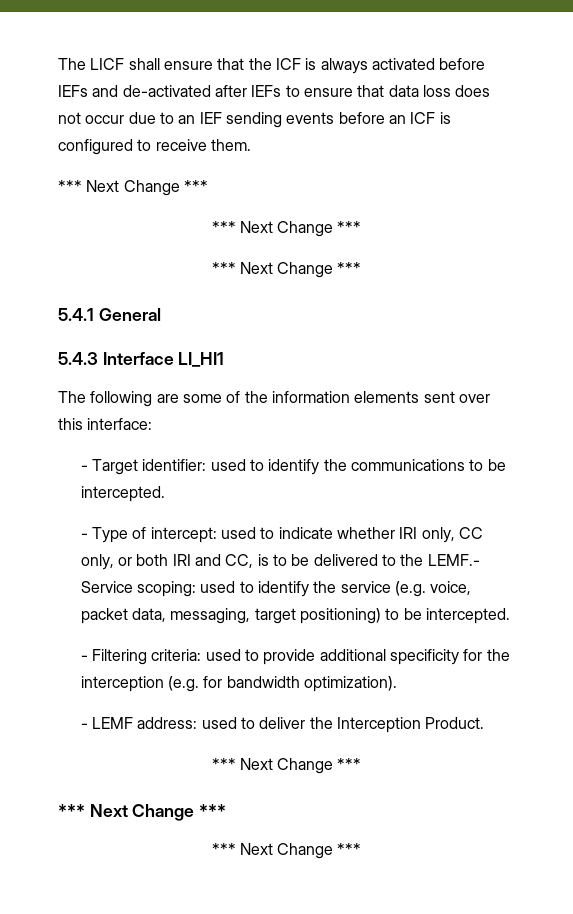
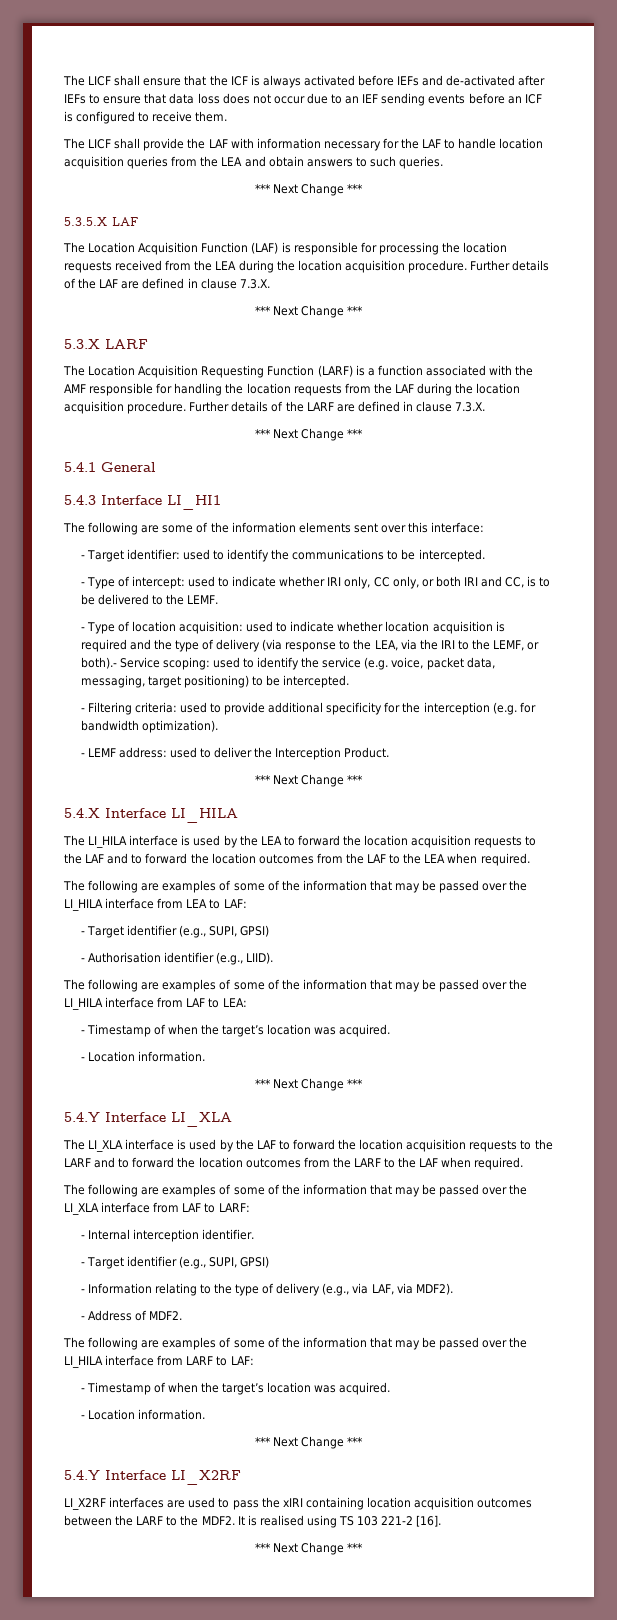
  The LICF shall ensure that the ICF is always activated before IEFs and de-activated after IEFs to ensure that data loss does not occur due to an IEF sending events before an ICF is configured to receive them.
+ The LICF shall provide the LAF with information necessary for the LAF to handle location acquisition queries from the LEA and obtain answers to such queries.
  *** Next Change ***
+ 5.3.5.X LAF
+ The Location Acquisition Function (LAF) is responsible for processing the location requests received from the LEA during the location acquisition procedure. Further details of the LAF are defined in clause 7.3.X.
  *** Next Change ***
+ 5.3.X LARF
+ The Location Acquisition Requesting Function (LARF) is a function associated with the AMF responsible for handling the location requests from the LAF during the location acquisition procedure. Further details of the LARF are defined in clause 7.3.X.
- - Type of intercept: used to indicate whether IRI only, CC only, or both IRI and CC, is to be delivered to the LEMF.- Service scoping: used to identify the service (e.g. voice, packet data, messaging, target positioning) to be intercepted.
+ - Type of intercept: used to indicate whether IRI only, CC only, or both IRI and CC, is to be delivered to the LEMF.
+ - Type of location acquisition: used to indicate whether location acquisition is required and the type of delivery (via response to the LEA, via the IRI to the LEMF, or both).- Service scoping: used to identify the service (e.g. voice, packet data, messaging, target positioning) to be intercepted.
  - LEMF address: used to deliver the Interception Product.
  *** Next Change ***
+ 5.4.X Interface LI_HILA
+ The LI_HILA interface is used by the LEA to forward the location acquisition requests to the LAF and to forward the location outcomes from the LAF to the LEA when required.
+ The following are examples of some of the information that may be passed over the LI_HILA interface from LEA to LAF:
+ - Target identifier (e.g., SUPI, GPSI)
+ - Authorisation identifier (e.g., LIID).
+ The following are examples of some of the information that may be passed over the LI_HILA interface from LAF to LEA:
+ - Timestamp of when the target’s location was acquired.
+ - Location information.
  *** Next Change ***
+ 5.4.Y Interface LI_XLA
+ The LI_XLA interface is used by the LAF to forward the location acquisition requests to the LARF and to forward the location outcomes from the LARF to the LAF when required.
+ The following are examples of some of the information that may be passed over the LI_XLA interface from LAF to LARF:
+ - Internal interception identifier.
+ - Target identifier (e.g., SUPI, GPSI)
+ - Information relating to the type of delivery (e.g., via LAF, via MDF2).
+ - Address of MDF2.
+ The following are examples of some of the information that may be passed over the LI_HILA interface from LARF to LAF:
+ - Timestamp of when the target’s location was acquired.
+ - Location information.
+ *** Next Change ***
+ 5.4.Y Interface LI_X2RF
+ LI_X2RF interfaces are used to pass the xIRI containing location acquisition outcomes between the LARF to the MDF2. It is realised using TS 103 221-2 [16].

